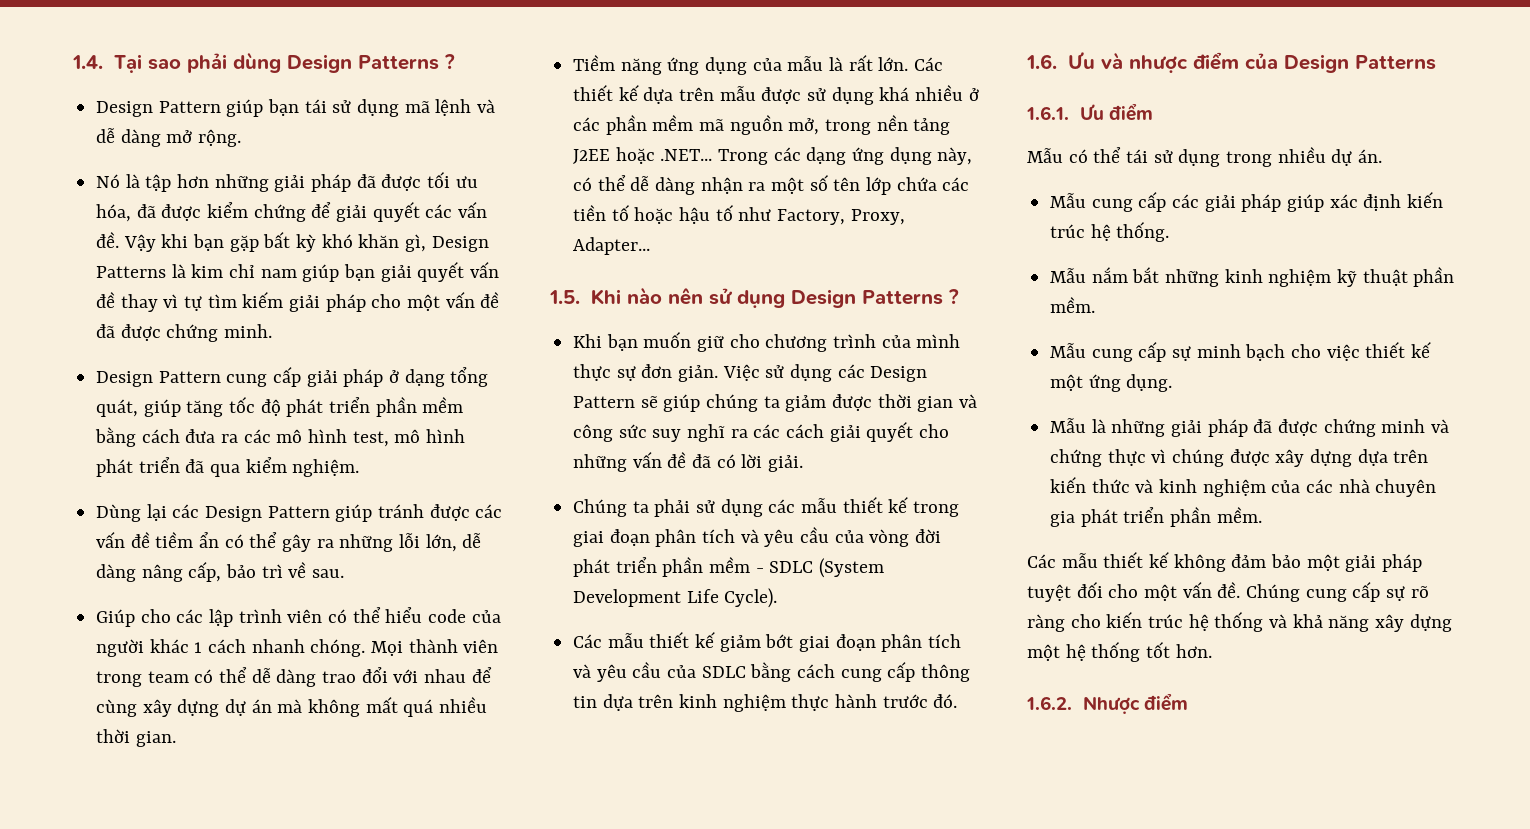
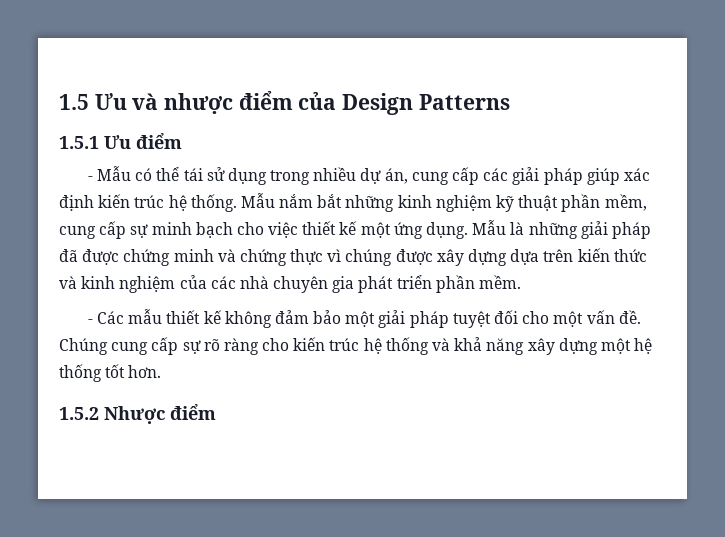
- 1.4. Tại sao phải dùng Design Patterns ?
- Design Pattern giúp bạn tái sử dụng mã lệnh và dễ dàng mở rộng.
- Nó là tập hơn những giải pháp đã được tối ưu hóa, đã được kiểm chứng để giải quyết các vấn đề. Vậy khi bạn gặp bất kỳ khó khăn gì, Design Patterns là kim chỉ nam giúp bạn giải quyết vấn đề thay vì tự tìm kiếm giải pháp cho một vấn đề đã được chứng minh.
- Design Pattern cung cấp giải pháp ở dạng tổng quát, giúp tăng tốc độ phát triển phần mềm bằng cách đưa ra các mô hình test, mô hình phát triển đã qua kiểm nghiệm.
- Dùng lại các Design Pattern giúp tránh được các vấn đề tiềm ẩn có thể gây ra những lỗi lớn, dễ dàng nâng cấp, bảo trì về sau.
- Giúp cho các lập trình viên có thể hiểu code của người khác 1 cách nhanh chóng. Mọi thành viên trong team có thể dễ dàng trao đổi với nhau để cùng xây dựng dự án mà không mất quá nhiều thời gian.
- Tiềm năng ứng dụng của mẫu là rất lớn. Các thiết kế dựa trên mẫu được sử dụng khá nhiều ở các phần mềm mã nguồn mở, trong nền tảng J2EE hoặc .NET... Trong các dạng ứng dụng này, có thể dễ dàng nhận ra một số tên lớp chứa các tiền tố hoặc hậu tố như Factory, Proxy, Adapter...
- 1.5. Khi nào nên sử dụng Design Patterns ?
- Khi bạn muốn giữ cho chương trình của mình thực sự đơn giản. Việc sử dụng các Design Pattern sẽ giúp chúng ta giảm được thời gian và công sức suy nghĩ ra các cách giải quyết cho những vấn đề đã có lời giải.
- Chúng ta phải sử dụng các mẫu thiết kế trong giai đoạn phân tích và yêu cầu của vòng đời phát triển phần mềm - SDLC (System Development Life Cycle).
- Các mẫu thiết kế giảm bớt giai đoạn phân tích và yêu cầu của SDLC bằng cách cung cấp thông tin dựa trên kinh nghiệm thực hành trước đó.
- 1.6. Ưu và nhược điểm của Design Patterns
+ 1.5 Ưu và nhược điểm của Design Patterns
- 1.6.1. Ưu điểm
+ 1.5.1 Ưu điểm
- Mẫu có thể tái sử dụng trong nhiều dự án.
- Mẫu cung cấp các giải pháp giúp xác định kiến trúc hệ thống.
- Mẫu nắm bắt những kinh nghiệm kỹ thuật phần mềm.
- Mẫu cung cấp sự minh bạch cho việc thiết kế một ứng dụng.
- Mẫu là những giải pháp đã được chứng minh và chứng thực vì chúng được xây dựng dựa trên kiến thức và kinh nghiệm của các nhà chuyên gia phát triển phần mềm.
+ - Mẫu có thể tái sử dụng trong nhiều dự án, cung cấp các giải pháp giúp xác định kiến trúc hệ thống. Mẫu nắm bắt những kinh nghiệm kỹ thuật phần mềm, cung cấp sự minh bạch cho việc thiết kế một ứng dụng. Mẫu là những giải pháp đã được chứng minh và chứng thực vì chúng được xây dựng dựa trên kiến thức và kinh nghiệm của các nhà chuyên gia phát triển phần mềm.
- Các mẫu thiết kế không đảm bảo một giải pháp tuyệt đối cho một vấn đề.
+ - Các mẫu thiết kế không đảm bảo một giải pháp tuyệt đối cho một vấn đề.
- 1.6.2. Nhược điểm
+ 1.5.2 Nhược điểm

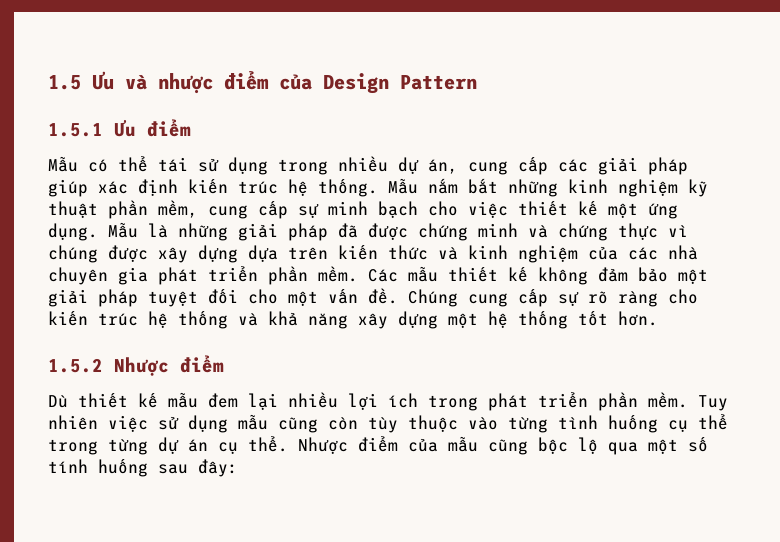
- 1.5 Ưu và nhược điểm của Design Patterns
+ 1.5 Ưu và nhược điểm của Design Pattern
- - Mẫu có thể tái sử dụng trong nhiều dự án, cung cấp các giải pháp giúp xác định kiến trúc hệ thống.
+ Mẫu có thể tái sử dụng trong nhiều dự án, cung cấp các giải pháp giúp xác định kiến trúc hệ thống.
- Mẫu là những giải pháp đã được chứng minh và chứng thực vì chúng được xây dựng dựa trên kiến thức và kinh nghiệm của các nhà chuyên gia phát triển phần mềm.
- - Các mẫu thiết kế không đảm bảo một giải pháp tuyệt đối cho một vấn đề.
+ Mẫu là những giải pháp đã được chứng minh và chứng thực vì chúng được xây dựng dựa trên kiến thức và kinh nghiệm của các nhà chuyên gia phát triển phần mềm. Các mẫu thiết kế không đảm bảo một giải pháp tuyệt đối cho một vấn đề.
+ Dù thiết kế mẫu đem lại nhiều lợi ích trong phát triển phần mềm. Tuy nhiên việc sử dụng mẫu cũng còn tùy thuộc vào từng tình huống cụ thể trong từng dự án cụ thể. Nhược điểm của mẫu cũng bộc lộ qua một số tính huống sau đây:

